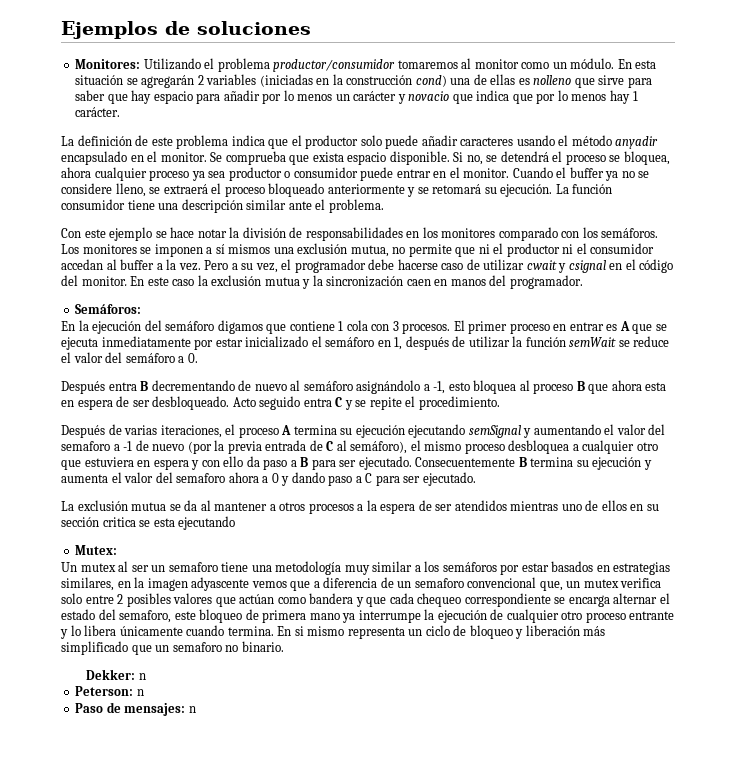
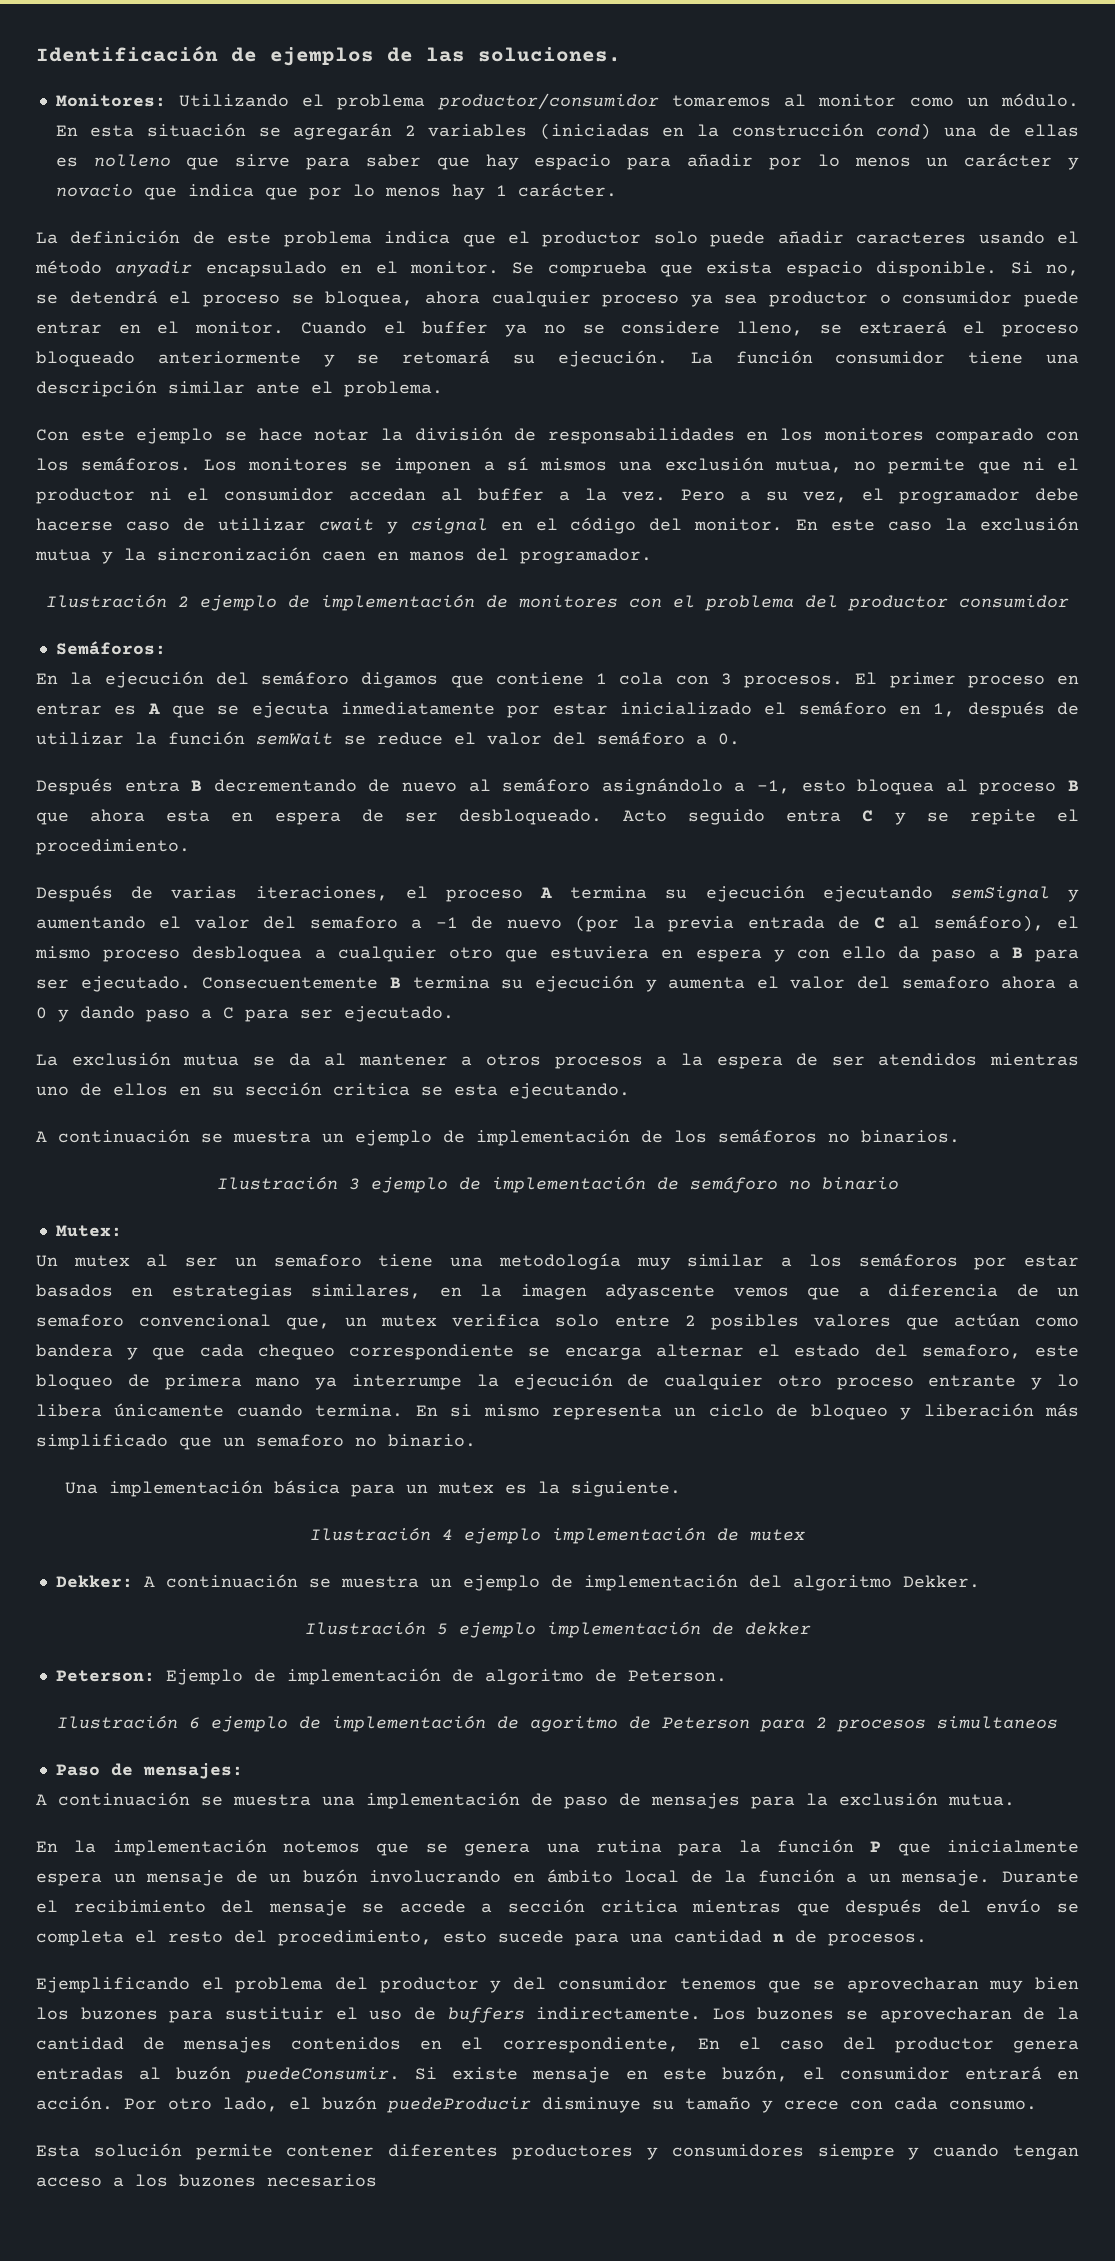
- Ejemplos de soluciones
+ Identificación de ejemplos de las soluciones.
+ Ilustración 2 ejemplo de implementación de monitores con el problema del productor consumidor
- La exclusión mutua se da al mantener a otros procesos a la espera de ser atendidos mientras uno de ellos en su sección critica se esta ejecutando
+ La exclusión mutua se da al mantener a otros procesos a la espera de ser atendidos mientras uno de ellos en su sección critica se esta ejecutando.
+ A continuación se muestra un ejemplo de implementación de los semáforos no binarios.
+ Ilustración 3 ejemplo de implementación de semáforo no binario
- Dekker: n
- Peterson: n
- Paso de mensajes: n
+ Una implementación básica para un mutex es la siguiente.
+ Ilustración 4 ejemplo implementación de mutex
+ Dekker: A continuación se muestra un ejemplo de implementación del algoritmo Dekker.
+ Ilustración 5 ejemplo implementación de dekker
+ Peterson: Ejemplo de implementación de algoritmo de Peterson.
+ Ilustración 6 ejemplo de implementación de agoritmo de Peterson para 2 procesos simultaneos
+ Paso de mensajes:
+ A continuación se muestra una implementación de paso de mensajes para la exclusión mutua.
+ En la implementación notemos que se genera una rutina para la función P que inicialmente espera un mensaje de un buzón involucrando en ámbito local de la función a un mensaje. Durante el recibimiento del mensaje se accede a sección critica mientras que después del envío se completa el resto del procedimiento, esto sucede para una cantidad n de procesos.
+ Ejemplificando el problema del productor y del consumidor tenemos que se aprovecharan muy bien los buzones para sustituir el uso de buffers indirectamente. Los buzones se aprovecharan de la cantidad de mensajes contenidos en el correspondiente, En el caso del productor genera entradas al buzón puedeConsumir. Si existe mensaje en este buzón, el consumidor entrará en acción. Por otro lado, el buzón puedeProducir disminuye su tamaño y crece con cada consumo.
+ Esta solución permite contener diferentes productores y consumidores siempre y cuando tengan acceso a los buzones necesarios

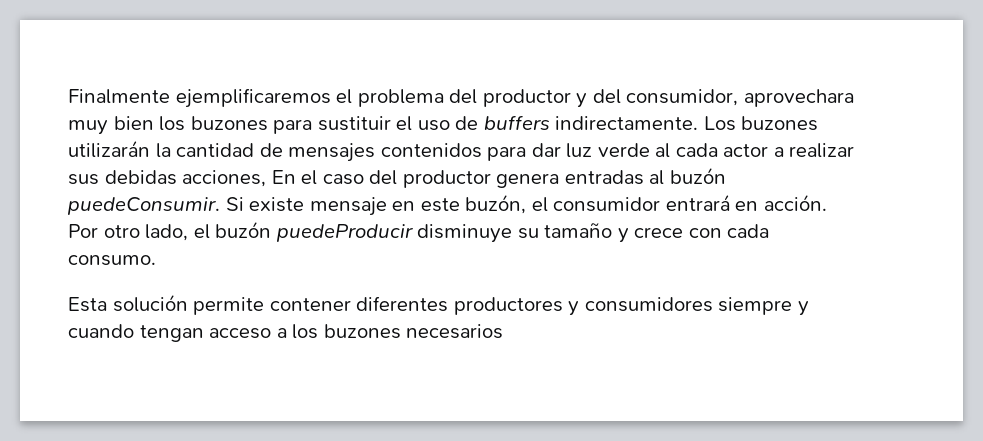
- Identificación de ejemplos de las soluciones.
- Monitores: Utilizando el problema productor/consumidor tomaremos al monitor como un módulo. En esta situación se agregarán 2 variables (iniciadas en la construcción cond) una de ellas es nolleno que sirve para saber que hay espacio para añadir por lo menos un carácter y novacio que indica que por lo menos hay 1 carácter.
- La definición de este problema indica que el productor solo puede añadir caracteres usando el método anyadir encapsulado en el monitor. Se comprueba que exista espacio disponible. Si no, se detendrá el proceso se bloquea, ahora cualquier proceso ya sea productor o consumidor puede entrar en el monitor. Cuando el buffer ya no se considere lleno, se extraerá el proceso bloqueado anteriormente y se retomará su ejecución. La función consumidor tiene una descripción similar ante el problema.
- Con este ejemplo se hace notar la división de responsabilidades en los monitores comparado con los semáforos. Los monitores se imponen a sí mismos una exclusión mutua, no permite que ni el productor ni el consumidor accedan al buffer a la vez. Pero a su vez, el programador debe hacerse caso de utilizar cwait y csignal en el código del monitor. En este caso la exclusión mutua y la sincronización caen en manos del programador.
- Ilustración 2 ejemplo de implementación de monitores con el problema del productor consumidor
- Semáforos:
- En la ejecución del semáforo digamos que contiene 1 cola con 3 procesos. El primer proceso en entrar es A que se ejecuta inmediatamente por estar inicializado el semáforo en 1, después de utilizar la función semWait se reduce el valor del semáforo a 0.
- Después entra B decrementando de nuevo al semáforo asignándolo a -1, esto bloquea al proceso B que ahora esta en espera de ser desbloqueado. Acto seguido entra C y se repite el procedimiento.
- Después de varias iteraciones, el proceso A termina su ejecución ejecutando semSignal y aumentando el valor del semaforo a -1 de nuevo (por la previa entrada de C al semáforo), el mismo proceso desbloquea a cualquier otro que estuviera en espera y con ello da paso a B para ser ejecutado. Consecuentemente B termina su ejecución y aumenta el valor del semaforo ahora a 0 y dando paso a C para ser ejecutado.
- La exclusión mutua se da al mantener a otros procesos a la espera de ser atendidos mientras uno de ellos en su sección critica se esta ejecutando.
- A continuación se muestra un ejemplo de implementación de los semáforos no binarios.
- Ilustración 3 ejemplo de implementación de semáforo no binario
- Mutex:
- Un mutex al ser un semaforo tiene una metodología muy similar a los semáforos por estar basados en estrategias similares, en la imagen adyascente vemos que a diferencia de un semaforo convencional que, un mutex verifica solo entre 2 posibles valores que actúan como bandera y que cada chequeo correspondiente se encarga alternar el estado del semaforo, este bloqueo de primera mano ya interrumpe la ejecución de cualquier otro proceso entrante y lo libera únicamente cuando termina. En si mismo representa un ciclo de bloqueo y liberación más simplificado que un semaforo no binario.
- Una implementación básica para un mutex es la siguiente.
- Ilustración 4 ejemplo implementación de mutex
- Dekker: A continuación se muestra un ejemplo de implementación del algoritmo Dekker.
- Ilustración 5 ejemplo implementación de dekker
- Peterson: Ejemplo de implementación de algoritmo de Peterson.
- Ilustración 6 ejemplo de implementación de agoritmo de Peterson para 2 procesos simultaneos
- Paso de mensajes:
- A continuación se muestra una implementación de paso de mensajes para la exclusión mutua.
- En la implementación notemos que se genera una rutina para la función P que inicialmente espera un mensaje de un buzón involucrando en ámbito local de la función a un mensaje. Durante el recibimiento del mensaje se accede a sección critica mientras que después del envío se completa el resto del procedimiento, esto sucede para una cantidad n de procesos.
- Ejemplificando el problema del productor y del consumidor tenemos que se aprovecharan muy bien los buzones para sustituir el uso de buffers indirectamente.
+ Finalmente ejemplificaremos el problema del productor y del consumidor, aprovechara muy bien los buzones para sustituir el uso de buffers indirectamente.
- Los buzones se aprovecharan de la cantidad de mensajes contenidos en el correspondiente, En el caso del productor genera entradas al buzón puedeConsumir.
+ Los buzones utilizarán la cantidad de mensajes contenidos para dar luz verde al cada actor a realizar sus debidas acciones, En el caso del productor genera entradas al buzón puedeConsumir.

